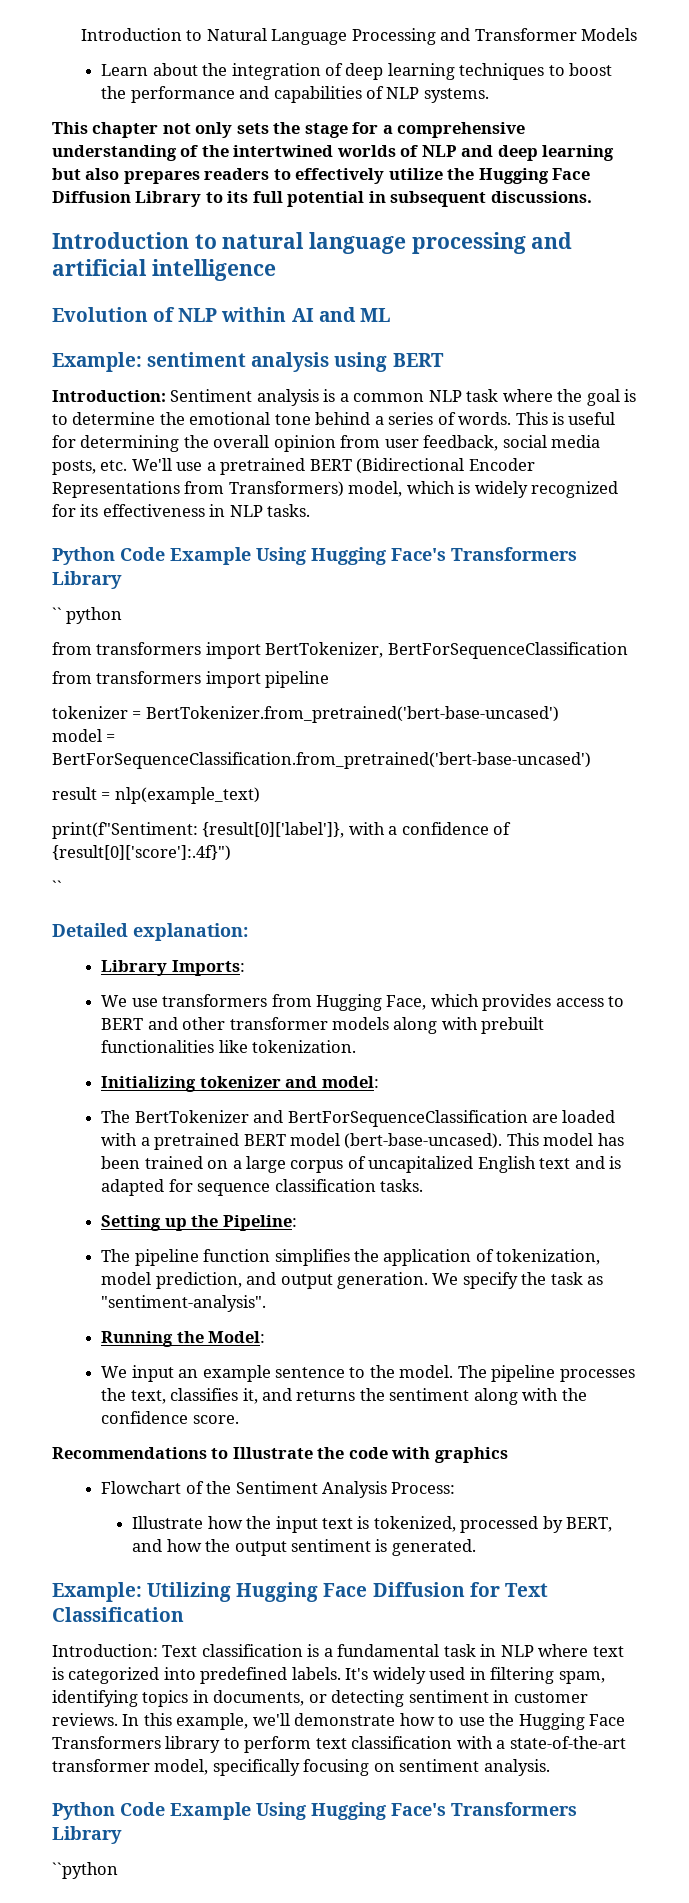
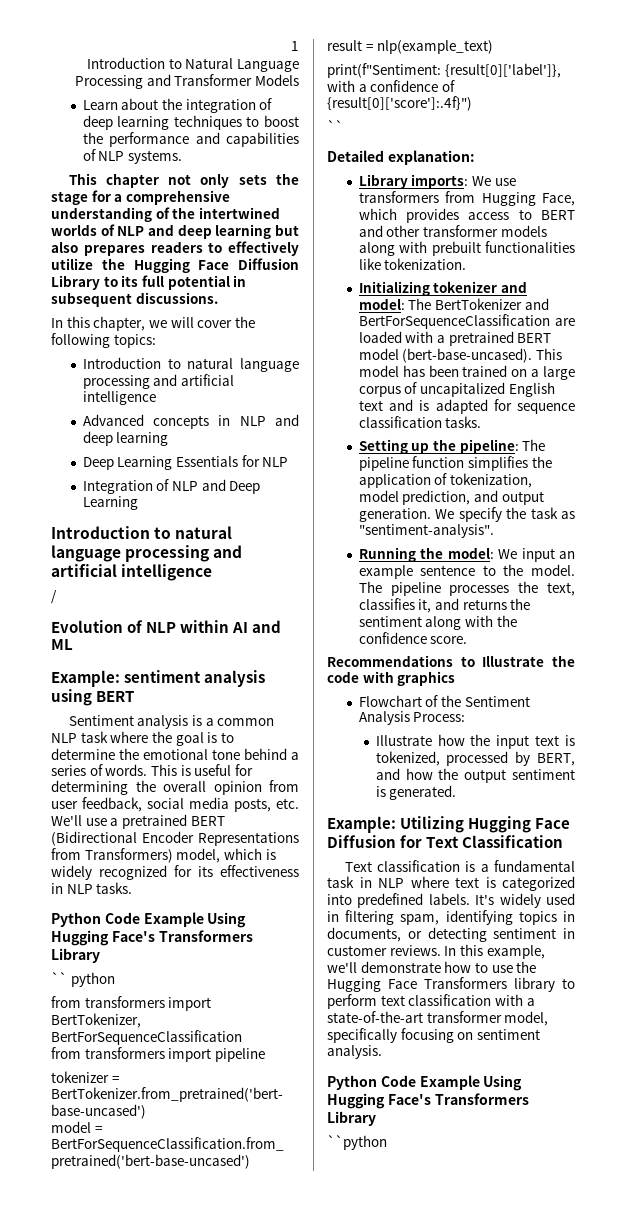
+ 1
+ In this chapter, we will cover the following topics:
  Introduction to natural language processing and artificial intelligence
+ Advanced concepts in NLP and deep learning
+ Deep Learning Essentials for NLP
+ Integration of NLP and Deep Learning
+ Introduction to natural language processing and artificial intelligence
+ /
- Introduction: Sentiment analysis is a common NLP task where the goal is to determine the emotional tone behind a series of words.
+ Sentiment analysis is a common NLP task where the goal is to determine the emotional tone behind a series of words.
- Library Imports:
- We use transformers from Hugging Face, which provides access to BERT and other transformer models along with prebuilt functionalities like tokenization.
+ Library imports: We use transformers from Hugging Face, which provides access to BERT and other transformer models along with prebuilt functionalities like tokenization.
- Initializing tokenizer and model:
- The BertTokenizer and BertForSequenceClassification are loaded with a pretrained BERT model (bert-base-uncased).
+ Initializing tokenizer and model: The BertTokenizer and BertForSequenceClassification are loaded with a pretrained BERT model (bert-base-uncased).
- Setting up the Pipeline:
- The pipeline function simplifies the application of tokenization, model prediction, and output generation.
+ Setting up the pipeline: The pipeline function simplifies the application of tokenization, model prediction, and output generation.
- Running the Model:
- We input an example sentence to the model.
+ Running the model: We input an example sentence to the model.
- Introduction: Text classification is a fundamental task in NLP where text is categorized into predefined labels.
+ Text classification is a fundamental task in NLP where text is categorized into predefined labels.

